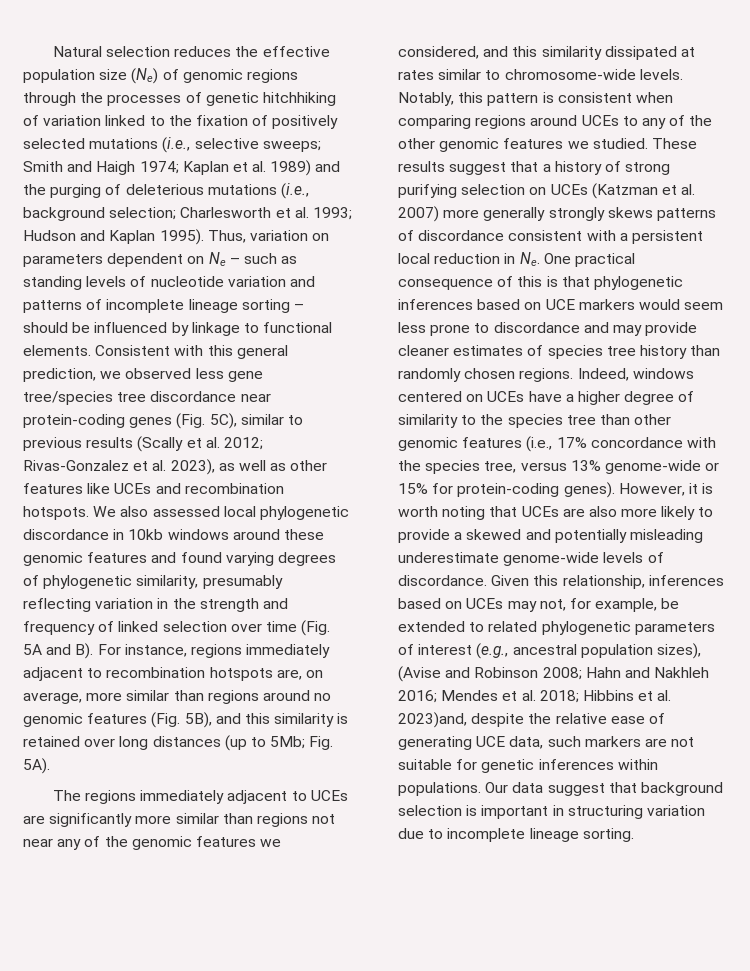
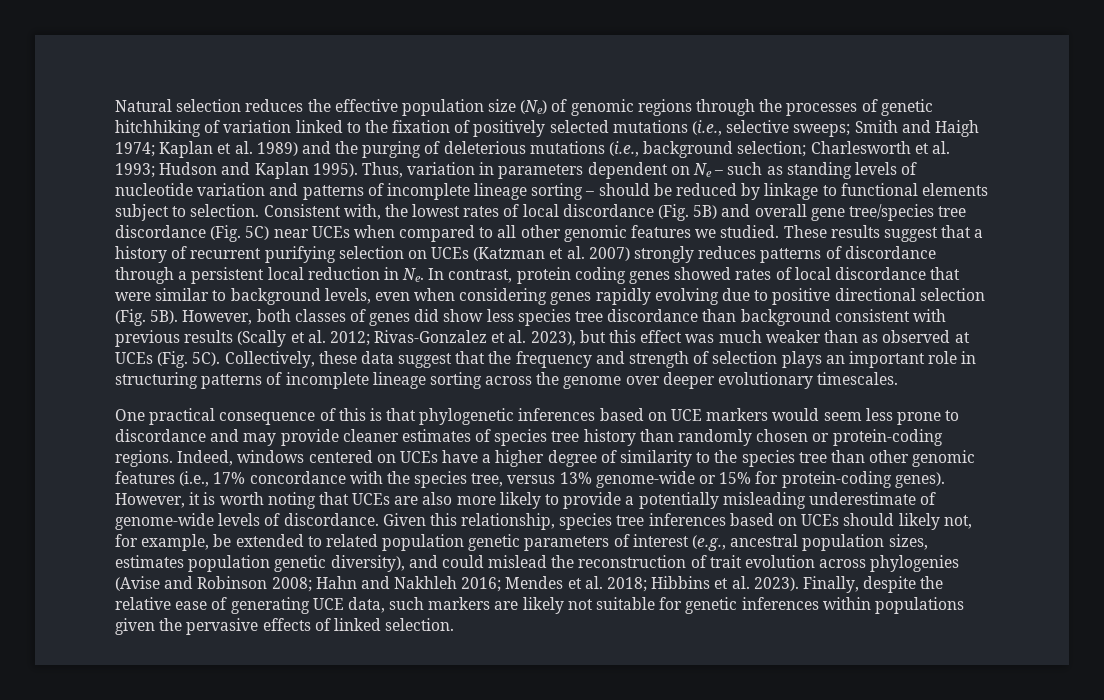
- Thus, variation on parameters dependent on Ne – such as standing levels of nucleotide variation and patterns of incomplete lineage sorting – should be influenced by linkage to functional elements. Consistent with this general prediction, we observed less gene tree/species tree discordance near protein-coding genes (Fig. 5C), similar to previous results (Scally et al. 2012; Rivas-Gonzalez et al. 2023), as well as other features like UCEs and recombination hotspots. We also assessed local phylogenetic discordance in 10kb windows around these genomic features and found varying degrees of phylogenetic similarity, presumably reflecting variation in the strength and frequency of linked selection over time (Fig. 5A and B). For instance, regions immediately adjacent to recombination hotspots are, on average, more similar than regions around no genomic features (Fig. 5B), and this similarity is retained over long distances (up to 5Mb; Fig. 5A).
- The regions immediately adjacent to UCEs are significantly more similar than regions not near any of the genomic features we considered, and this similarity dissipated at rates similar to chromosome-wide levels. Notably, this pattern is consistent when comparing regions around UCEs to any of the other genomic features we studied.
+ Thus, variation in parameters dependent on Ne – such as standing levels of nucleotide variation and patterns of incomplete lineage sorting – should be reduced by linkage to functional elements subject to selection. Consistent with, the lowest rates of local discordance (Fig. 5B) and overall gene tree/species tree discordance (Fig. 5C) near UCEs when compared to all other genomic features we studied.
- These results suggest that a history of strong purifying selection on UCEs (Katzman et al. 2007) more generally strongly skews patterns of discordance consistent with a persistent local reduction in Ne. One practical consequence of this is that phylogenetic inferences based on UCE markers would seem less prone to discordance and may provide cleaner estimates of species tree history than randomly chosen regions.
+ These results suggest that a history of recurrent purifying selection on UCEs (Katzman et al. 2007) strongly reduces patterns of discordance through a persistent local reduction in Ne. In contrast, protein coding genes showed rates of local discordance that were similar to background levels, even when considering genes rapidly evolving due to positive directional selection (Fig. 5B). However, both classes of genes did show less species tree discordance than background consistent with previous results (Scally et al. 2012; Rivas-Gonzalez et al. 2023), but this effect was much weaker than as observed at UCEs (Fig. 5C). Collectively, these data suggest that the frequency and strength of selection plays an important role in structuring patterns of incomplete lineage sorting across the genome over deeper evolutionary timescales.
+ One practical consequence of this is that phylogenetic inferences based on UCE markers would seem less prone to discordance and may provide cleaner estimates of species tree history than randomly chosen or protein-coding regions.
- However, it is worth noting that UCEs are also more likely to provide a skewed and potentially misleading underestimate genome-wide levels of discordance.
+ However, it is worth noting that UCEs are also more likely to provide a potentially misleading underestimate of genome-wide levels of discordance.
- Given this relationship, inferences based on UCEs may not, for example, be extended to related phylogenetic parameters of interest (e.g., ancestral population sizes), (Avise and Robinson 2008; Hahn and Nakhleh 2016; Mendes et al. 2018; Hibbins et al. 2023)and, despite the relative ease of generating UCE data, such markers are not suitable for genetic inferences within populations. Our data suggest that background selection is important in structuring variation due to incomplete lineage sorting.
+ Given this relationship, species tree inferences based on UCEs should likely not, for example, be extended to related population genetic parameters of interest (e.g., ancestral population sizes, estimates population genetic diversity), and could mislead the reconstruction of trait evolution across phylogenies (Avise and Robinson 2008; Hahn and Nakhleh 2016; Mendes et al. 2018; Hibbins et al. 2023). Finally, despite the relative ease of generating UCE data, such markers are likely not suitable for genetic inferences within populations given the pervasive effects of linked selection.

